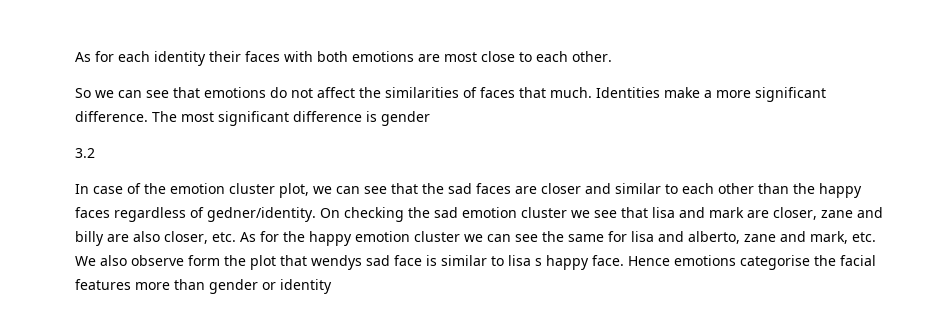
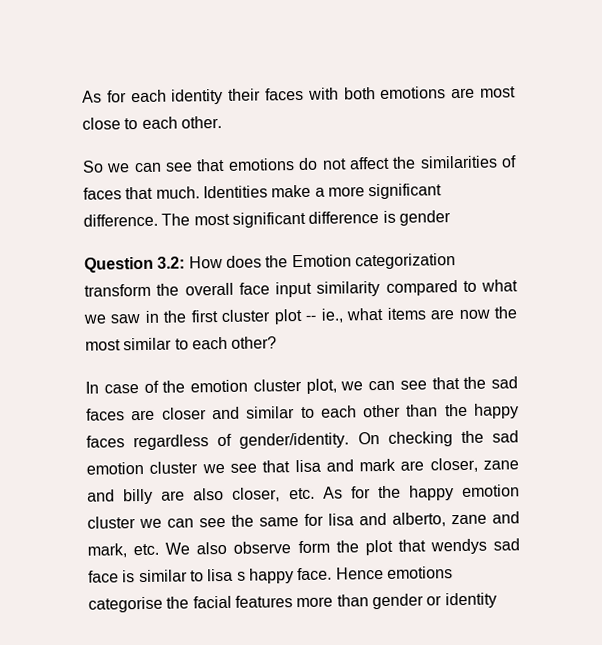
- 3.2
+ Question 3.2: How does the Emotion categorization transform the overall face input similarity compared to what we saw in the first cluster plot -- ie., what items are now the most similar to each other?
- In case of the emotion cluster plot, we can see that the sad faces are closer and similar to each other than the happy faces regardless of gedner/identity.
+ In case of the emotion cluster plot, we can see that the sad faces are closer and similar to each other than the happy faces regardless of gender/identity.

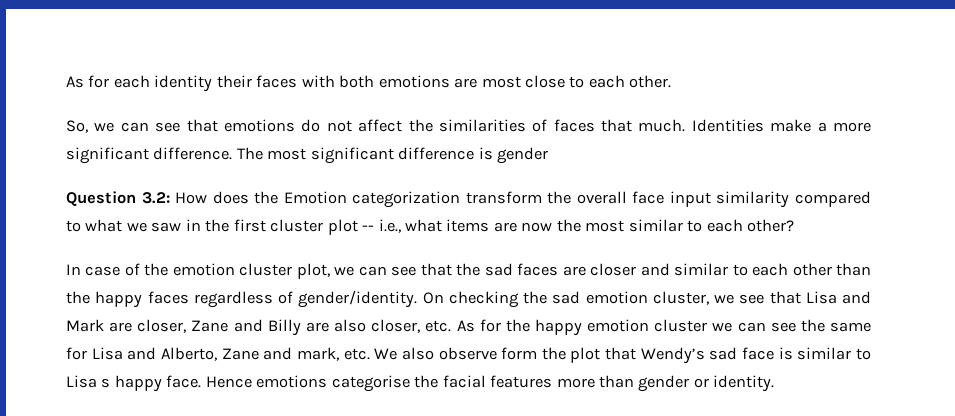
- So we can see that emotions do not affect the similarities of faces that much.
+ So, we can see that emotions do not affect the similarities of faces that much.
- Question 3.2: How does the Emotion categorization transform the overall face input similarity compared to what we saw in the first cluster plot -- ie., what items are now the most similar to each other?
+ Question 3.2: How does the Emotion categorization transform the overall face input similarity compared to what we saw in the first cluster plot -- i.e., what items are now the most similar to each other?
- On checking the sad emotion cluster we see that lisa and mark are closer, zane and billy are also closer, etc. As for the happy emotion cluster we can see the same for lisa and alberto, zane and mark, etc. We also observe form the plot that wendys sad face is similar to lisa s happy face.
+ On checking the sad emotion cluster, we see that Lisa and Mark are closer, Zane and Billy are also closer, etc. As for the happy emotion cluster we can see the same for Lisa and Alberto, Zane and mark, etc. We also observe form the plot that Wendy’s sad face is similar to Lisa s happy face.
- Hence emotions categorise the facial features more than gender or identity
+ Hence emotions categorise the facial features more than gender or identity.

